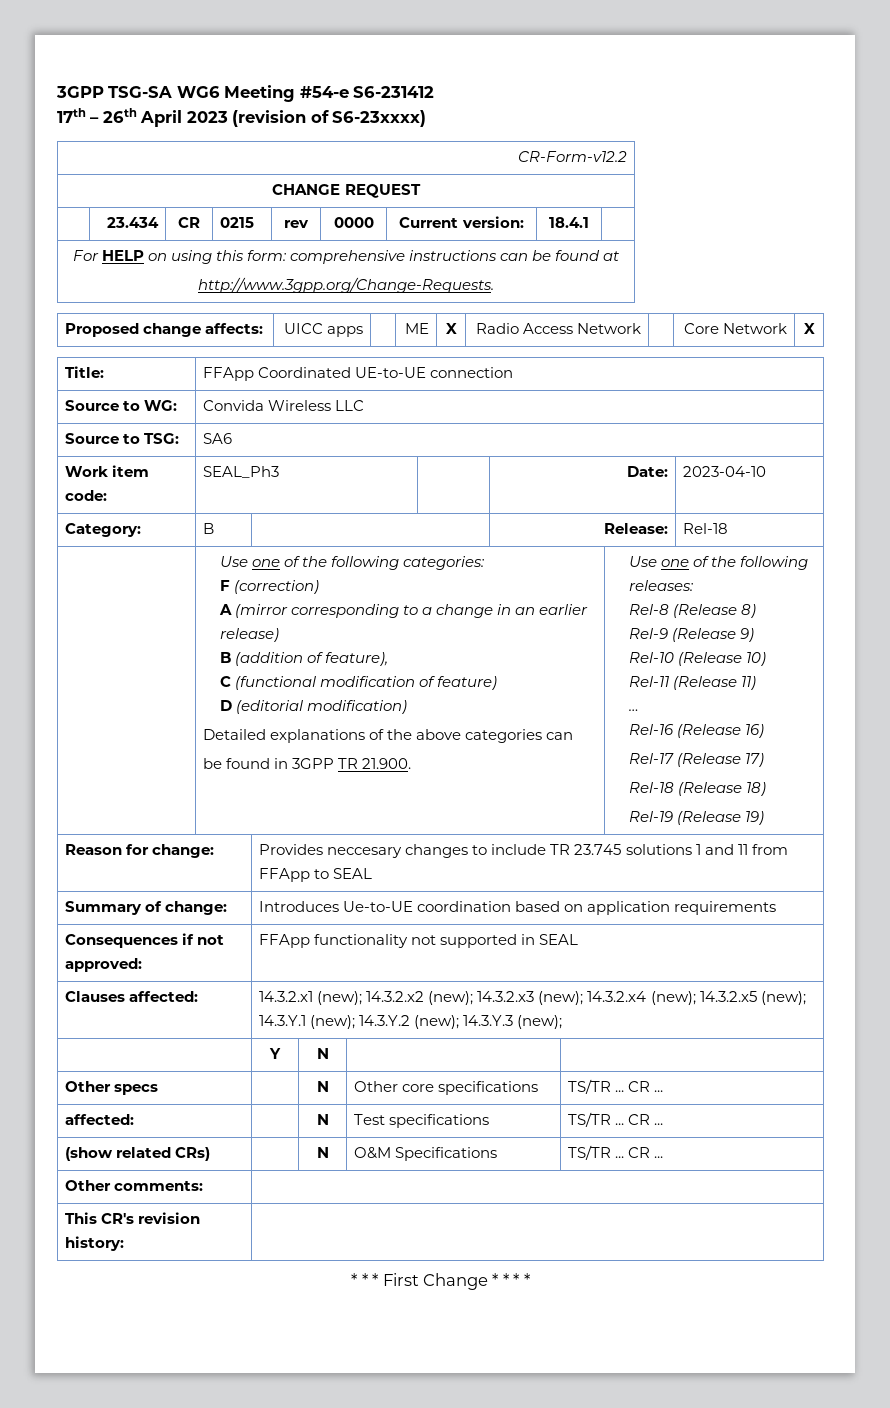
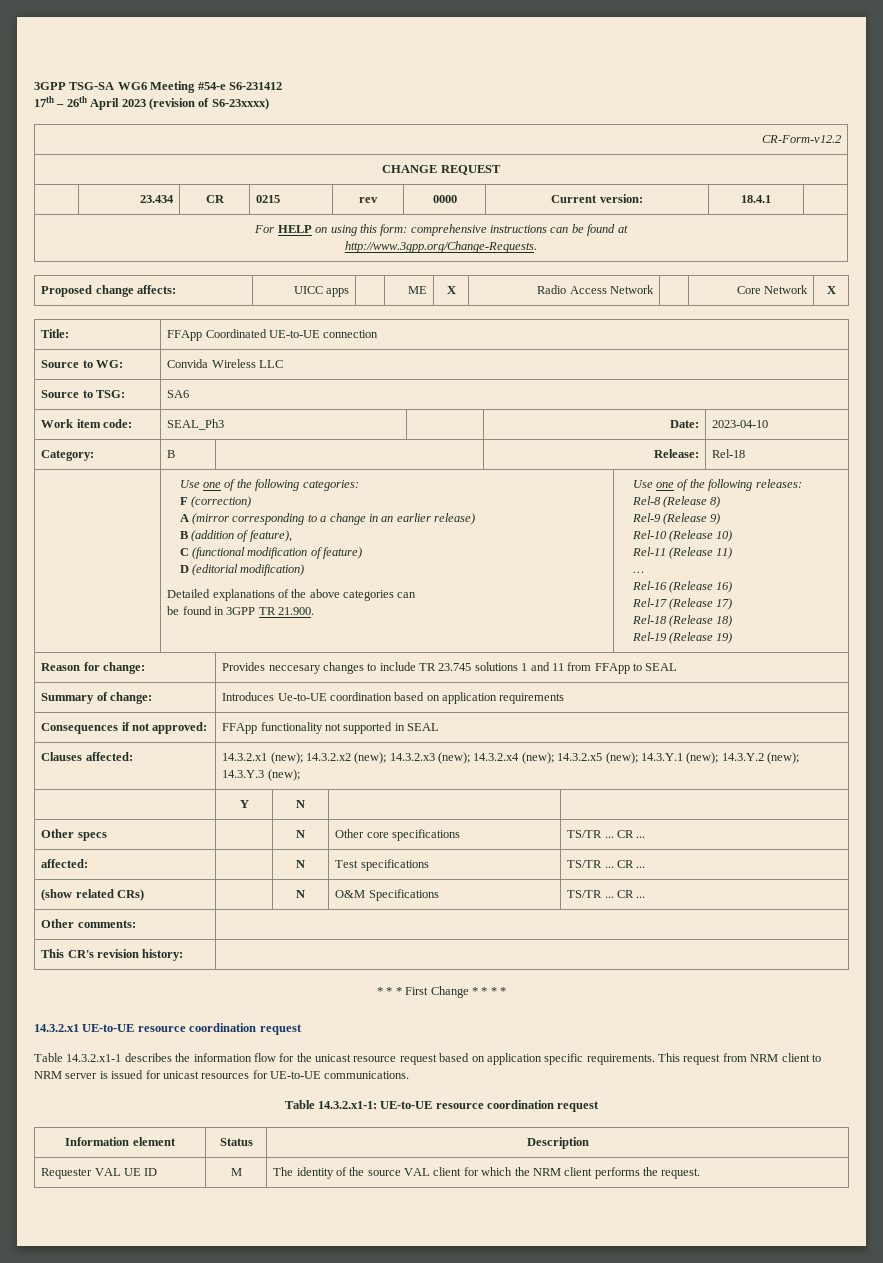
+ 14.3.2.x1 UE-to-UE resource coordination request
+ Table 14.3.2.x1-1 describes the information flow for the unicast resource request based on application specific requirements. This request from NRM client to NRM server is issued for unicast resources for UE-to-UE communications.
+ Table 14.3.2.x1-1: UE-to-UE resource coordination request
+ Information element | Status | Description
+ Requester VAL UE ID | M | The identity of the source VAL client for which the NRM client performs the request.

